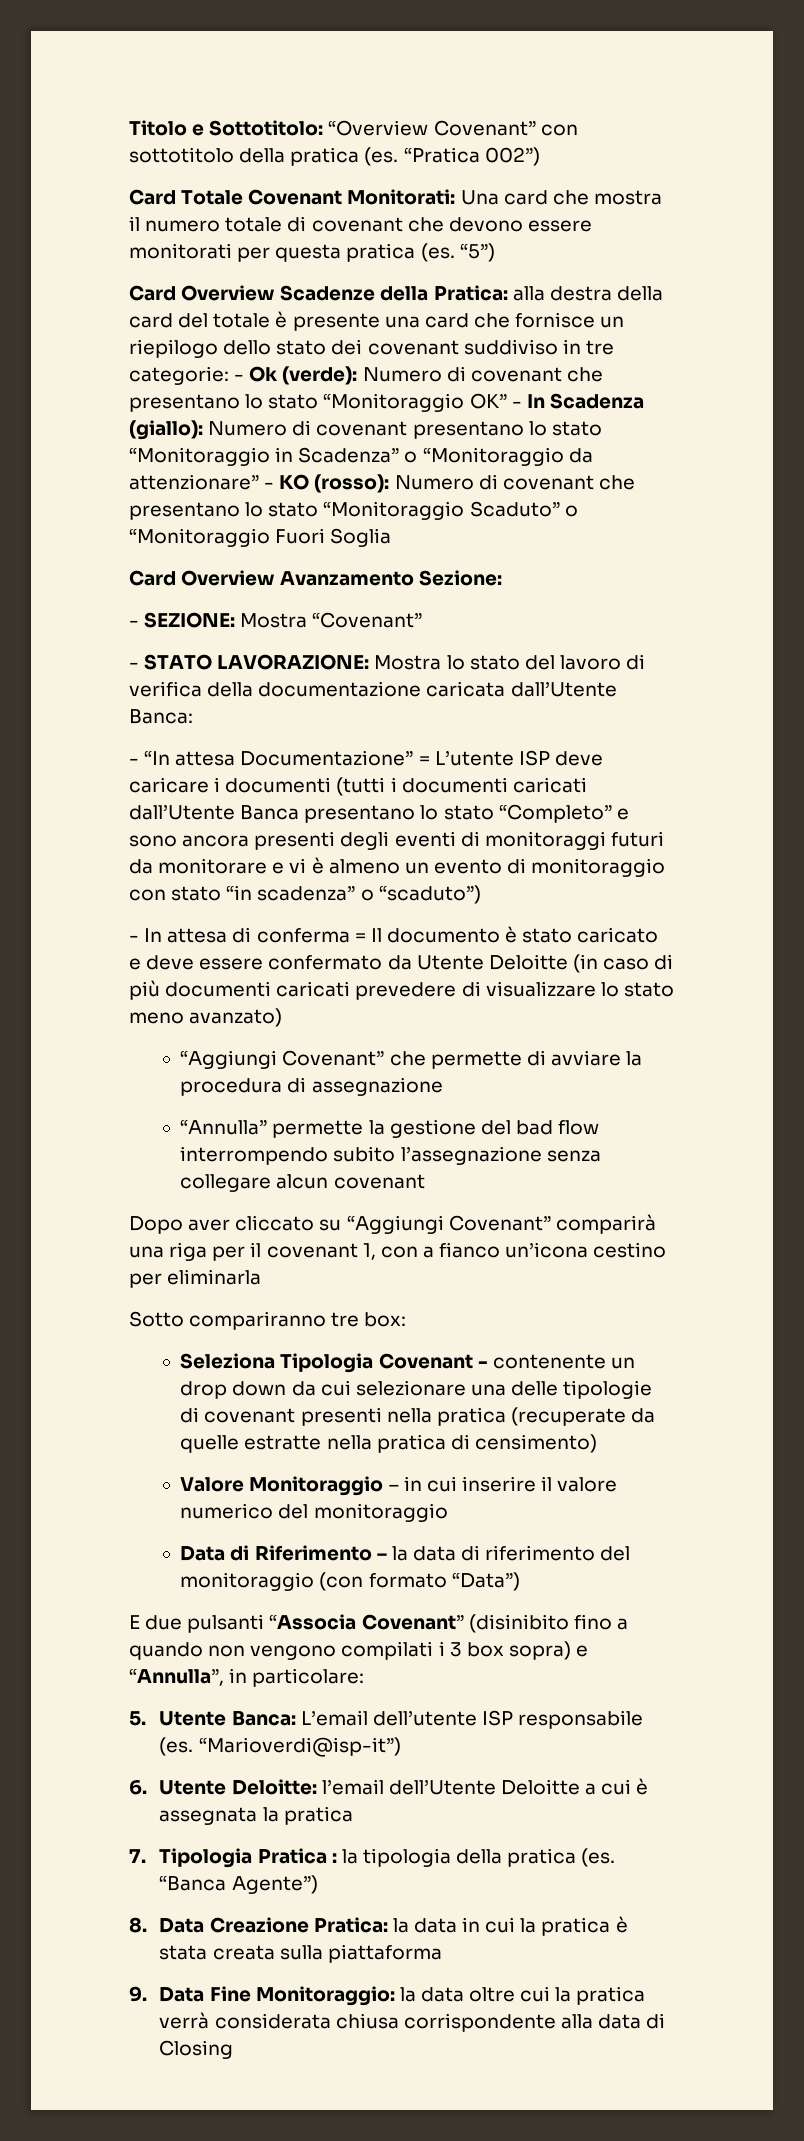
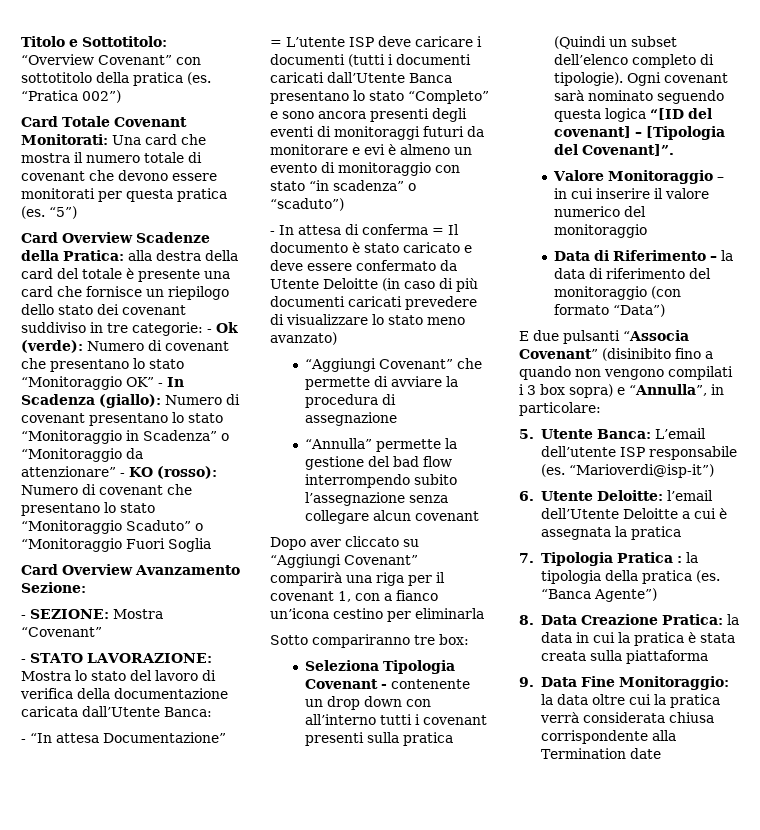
- - “In attesa Documentazione” = L’utente ISP deve caricare i documenti (tutti i documenti caricati dall’Utente Banca presentano lo stato “Completo” e sono ancora presenti degli eventi di monitoraggi futuri da monitorare e vi è almeno un evento di monitoraggio con stato “in scadenza” o “scaduto”)
+ - “In attesa Documentazione” = L’utente ISP deve caricare i documenti (tutti i documenti caricati dall’Utente Banca presentano lo stato “Completo” e sono ancora presenti degli eventi di monitoraggi futuri da monitorare e evi è almeno un evento di monitoraggio con stato “in scadenza” o “scaduto”)
- Seleziona Tipologia Covenant - contenente un drop down da cui selezionare una delle tipologie di covenant presenti nella pratica (recuperate da quelle estratte nella pratica di censimento)
+ Seleziona Tipologia Covenant - contenente un drop down con all’interno tutti i covenant presenti sulla pratica (Quindi un subset dell’elenco completo di tipologie). Ogni covenant sarà nominato seguendo questa logica “[ID del covenant] – [Tipologia del Covenant]”.
- 9. Data Fine Monitoraggio: la data oltre cui la pratica verrà considerata chiusa corrispondente alla data di Closing
+ 9. Data Fine Monitoraggio: la data oltre cui la pratica verrà considerata chiusa corrispondente alla Termination date

